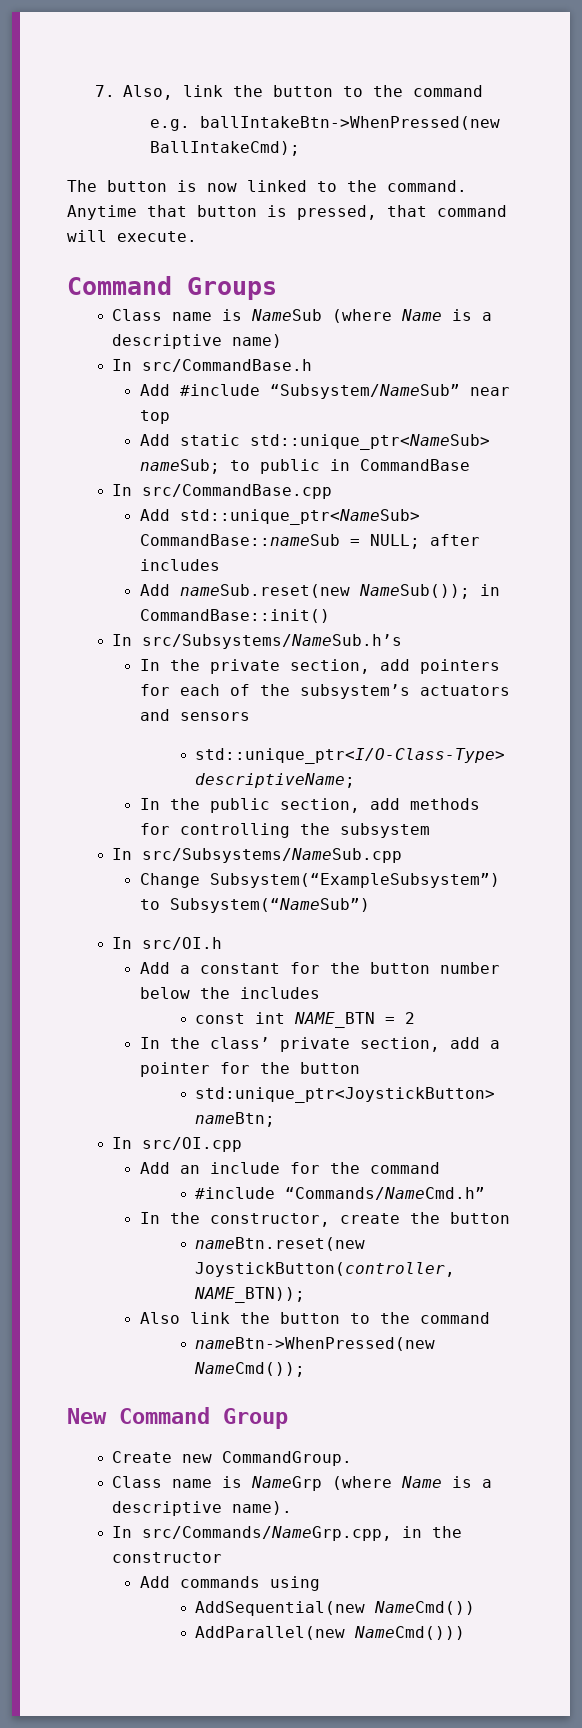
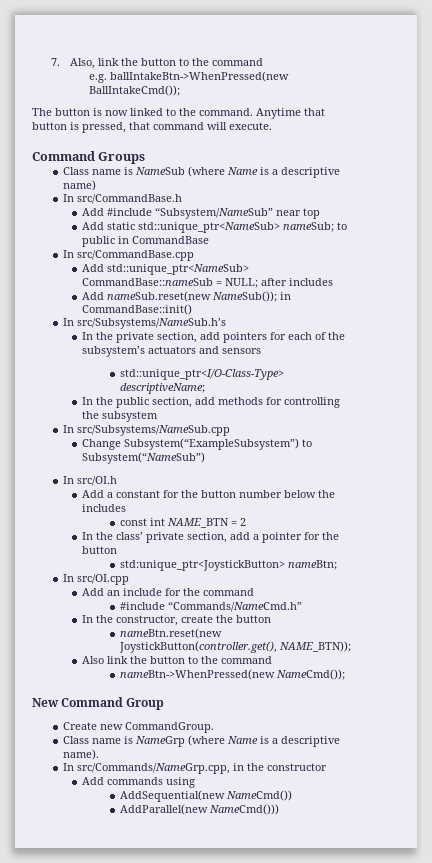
- e.g. ballIntakeBtn->WhenPressed(new BallIntakeCmd);
+ e.g. ballIntakeBtn->WhenPressed(new BallIntakeCmd());
- nameBtn.reset(new JoystickButton(controller, NAME_BTN));
+ nameBtn.reset(new JoystickButton(controller.get(), NAME_BTN));

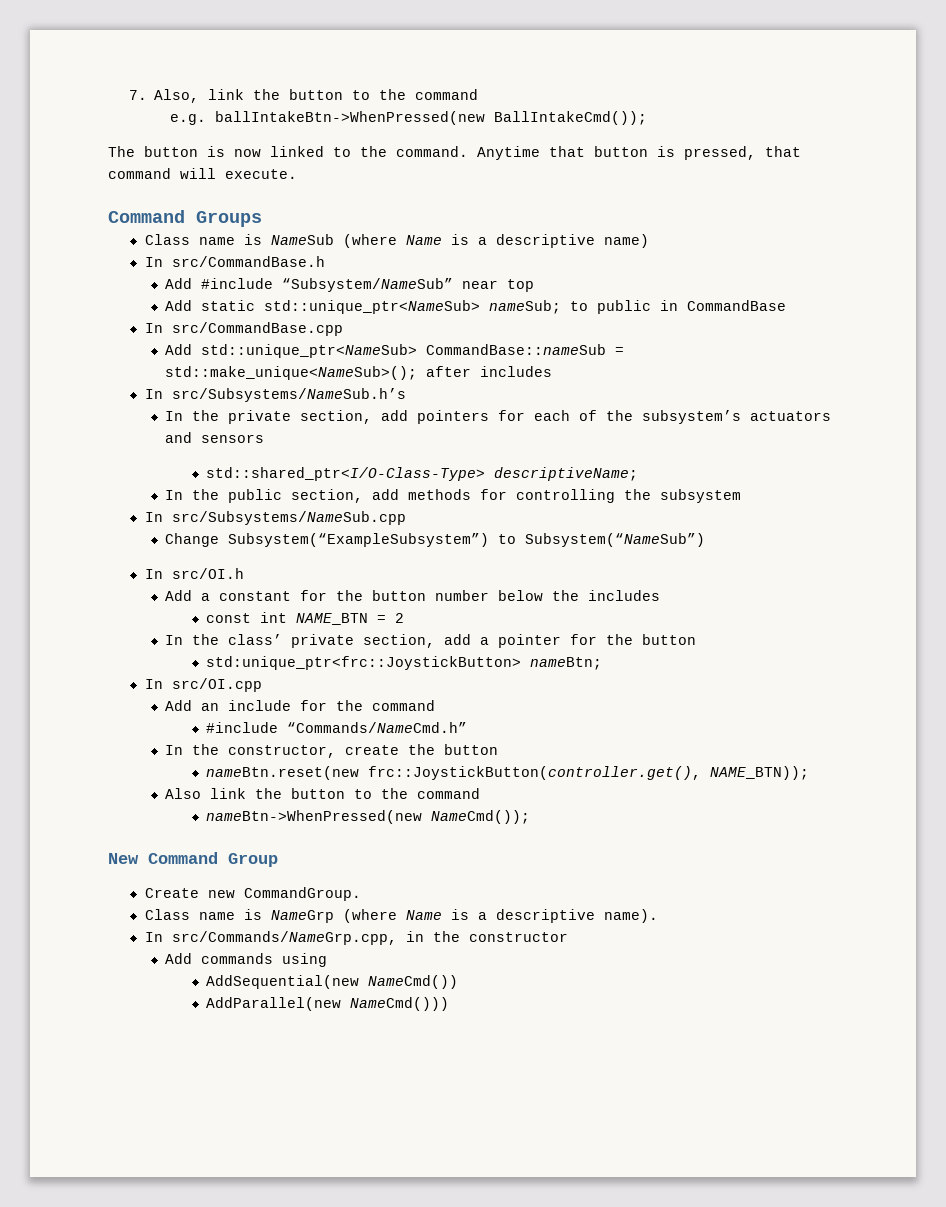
- Add std::unique_ptr<NameSub> CommandBase::nameSub = NULL; after includes
+ Add std::unique_ptr<NameSub> CommandBase::nameSub = std::make_unique<NameSub>(); after includes
- Add nameSub.reset(new NameSub()); in CommandBase::init()
- std::unique_ptr<I/O-Class-Type> descriptiveName;
+ std::shared_ptr<I/O-Class-Type> descriptiveName;
- std:unique_ptr<JoystickButton> nameBtn;
+ std:unique_ptr<frc::JoystickButton> nameBtn;
- nameBtn.reset(new JoystickButton(controller.get(), NAME_BTN));
+ nameBtn.reset(new frc::JoystickButton(controller.get(), NAME_BTN));

